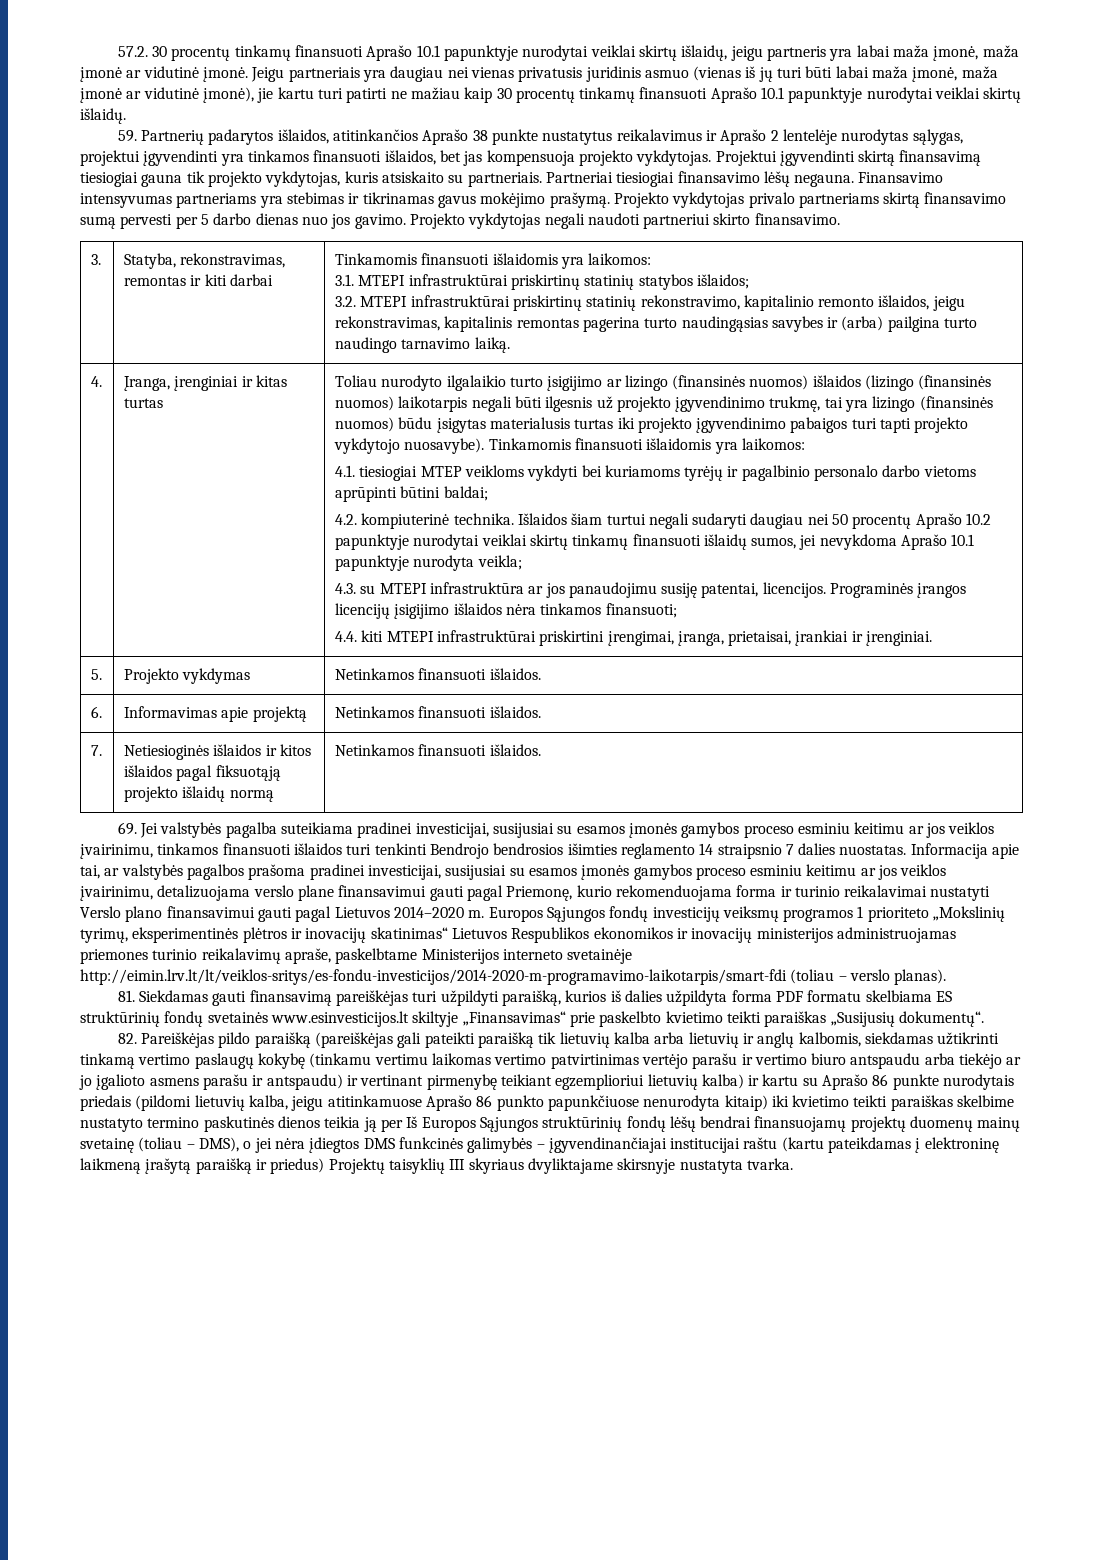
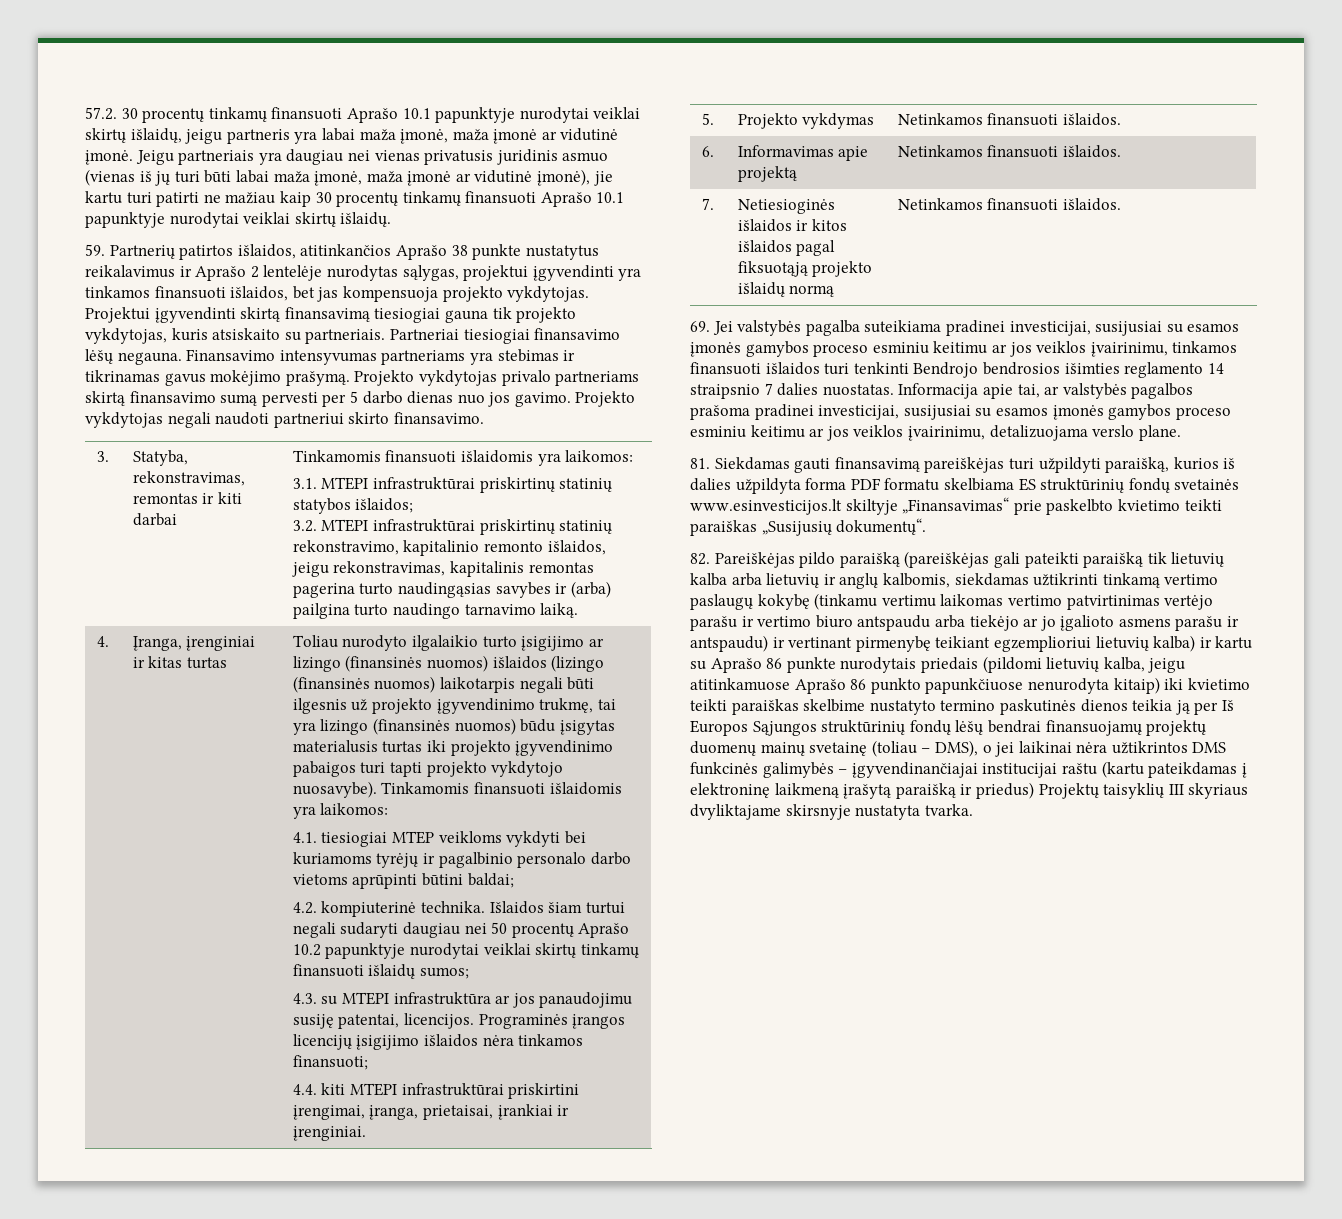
- 59. Partnerių padarytos išlaidos, atitinkančios Aprašo 38 punkte nustatytus reikalavimus ir Aprašo 2 lentelėje nurodytas sąlygas, projektui įgyvendinti yra tinkamos finansuoti išlaidos, bet jas kompensuoja projekto vykdytojas.
+ 59. Partnerių patirtos išlaidos, atitinkančios Aprašo 38 punkte nustatytus reikalavimus ir Aprašo 2 lentelėje nurodytas sąlygas, projektui įgyvendinti yra tinkamos finansuoti išlaidos, bet jas kompensuoja projekto vykdytojas.
- Išlaidos šiam turtui negali sudaryti daugiau nei 50 procentų Aprašo 10.2 papunktyje nurodytai veiklai skirtų tinkamų finansuoti išlaidų sumos, jei nevykdoma Aprašo 10.1 papunktyje nurodyta veikla;
+ Išlaidos šiam turtui negali sudaryti daugiau nei 50 procentų Aprašo 10.2 papunktyje nurodytai veiklai skirtų tinkamų finansuoti išlaidų sumos;
- Informacija apie tai, ar valstybės pagalbos prašoma pradinei investicijai, susijusiai su esamos įmonės gamybos proceso esminiu keitimu ar jos veiklos įvairinimu, detalizuojama verslo plane finansavimui gauti pagal Priemonę, kurio rekomenduojama forma ir turinio reikalavimai nustatyti Verslo plano finansavimui gauti pagal Lietuvos 2014–2020 m. Europos Sąjungos fondų investicijų veiksmų programos 1 prioriteto „Mokslinių tyrimų, eksperimentinės plėtros ir inovacijų skatinimas“ Lietuvos Respublikos ekonomikos ir inovacijų ministerijos administruojamas priemones turinio reikalavimų apraše, paskelbtame Ministerijos interneto svetainėje http://eimin.lrv.lt/lt/veiklos-sritys/es-fondu-investicijos/2014-2020-m-programavimo-laikotarpis/smart-fdi (toliau – verslo planas).
+ Informacija apie tai, ar valstybės pagalbos prašoma pradinei investicijai, susijusiai su esamos įmonės gamybos proceso esminiu keitimu ar jos veiklos įvairinimu, detalizuojama verslo plane.
- 82. Pareiškėjas pildo paraišką (pareiškėjas gali pateikti paraišką tik lietuvių kalba arba lietuvių ir anglų kalbomis, siekdamas užtikrinti tinkamą vertimo paslaugų kokybę (tinkamu vertimu laikomas vertimo patvirtinimas vertėjo parašu ir vertimo biuro antspaudu arba tiekėjo ar jo įgalioto asmens parašu ir antspaudu) ir vertinant pirmenybę teikiant egzemplioriui lietuvių kalba) ir kartu su Aprašo 86 punkte nurodytais priedais (pildomi lietuvių kalba, jeigu atitinkamuose Aprašo 86 punkto papunkčiuose nenurodyta kitaip) iki kvietimo teikti paraiškas skelbime nustatyto termino paskutinės dienos teikia ją per Iš Europos Sąjungos struktūrinių fondų lėšų bendrai finansuojamų projektų duomenų mainų svetainę (toliau – DMS), o jei nėra įdiegtos DMS funkcinės galimybės – įgyvendinančiajai institucijai raštu (kartu pateikdamas į elektroninę laikmeną įrašytą paraišką ir priedus) Projektų taisyklių III skyriaus dvyliktajame skirsnyje nustatyta tvarka.
+ 82. Pareiškėjas pildo paraišką (pareiškėjas gali pateikti paraišką tik lietuvių kalba arba lietuvių ir anglų kalbomis, siekdamas užtikrinti tinkamą vertimo paslaugų kokybę (tinkamu vertimu laikomas vertimo patvirtinimas vertėjo parašu ir vertimo biuro antspaudu arba tiekėjo ar jo įgalioto asmens parašu ir antspaudu) ir vertinant pirmenybę teikiant egzemplioriui lietuvių kalba) ir kartu su Aprašo 86 punkte nurodytais priedais (pildomi lietuvių kalba, jeigu atitinkamuose Aprašo 86 punkto papunkčiuose nenurodyta kitaip) iki kvietimo teikti paraiškas skelbime nustatyto termino paskutinės dienos teikia ją per Iš Europos Sąjungos struktūrinių fondų lėšų bendrai finansuojamų projektų duomenų mainų svetainę (toliau – DMS), o jei laikinai nėra užtikrintos DMS funkcinės galimybės – įgyvendinančiajai institucijai raštu (kartu pateikdamas į elektroninę laikmeną įrašytą paraišką ir priedus) Projektų taisyklių III skyriaus dvyliktajame skirsnyje nustatyta tvarka.

